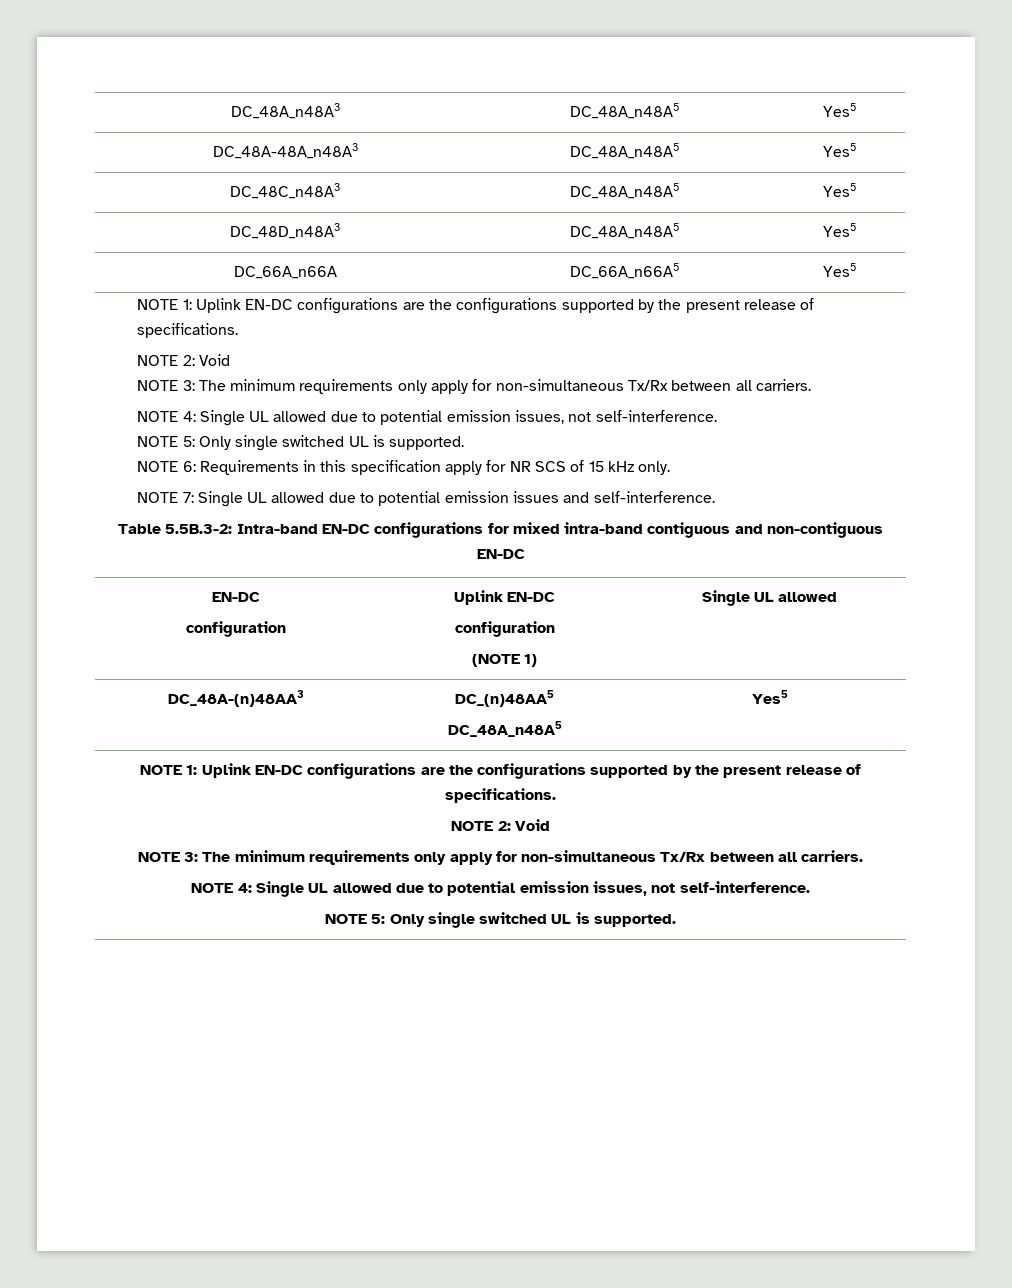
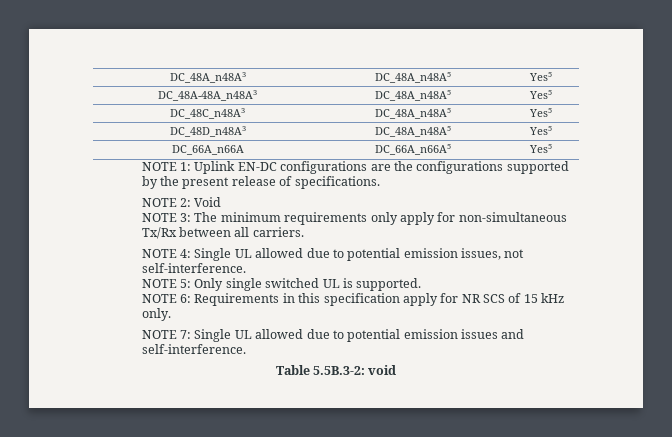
- Table 5.5B.3-2: Intra-band EN-DC configurations for mixed intra-band contiguous and non-contiguous EN-DC
- EN-DC
- configuration | Uplink EN-DC
- configuration
- (NOTE 1) | Single UL allowed
- DC_48A-(n)48AA3 | DC_(n)48AA5
- DC_48A_n48A5 | Yes5
- NOTE 1: Uplink EN-DC configurations are the configurations supported by the present release of specifications.
- NOTE 2: Void
- NOTE 3: The minimum requirements only apply for non-simultaneous Tx/Rx between all carriers.
- NOTE 4: Single UL allowed due to potential emission issues, not self-interference.
- NOTE 5: Only single switched UL is supported.
+ Table 5.5B.3-2: void

